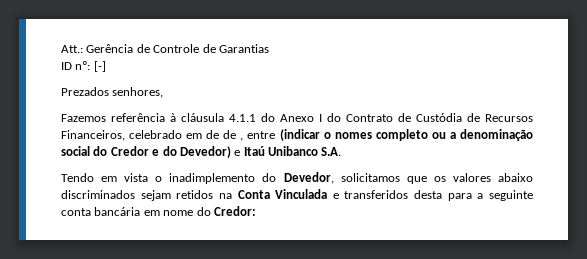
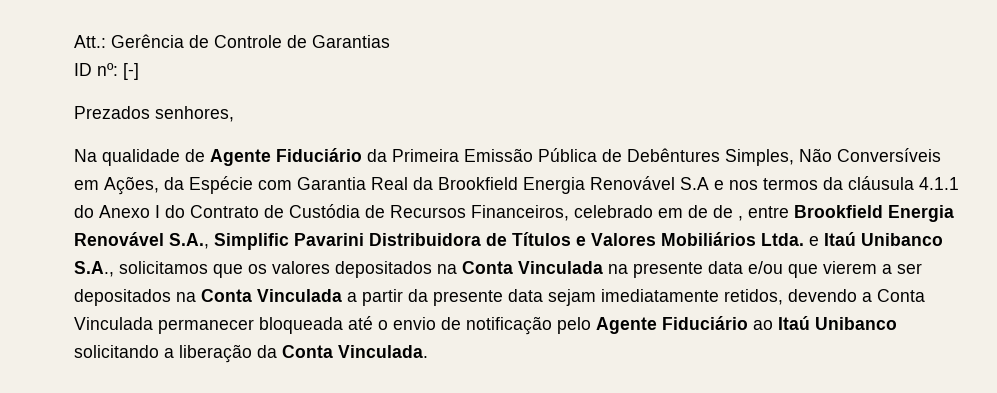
- Fazemos referência à cláusula 4.1.1 do Anexo I do Contrato de Custódia de Recursos Financeiros, celebrado em de de , entre (indicar o nomes completo ou a denominação social do Credor e do Devedor) e Itaú Unibanco S.A.
- Tendo em vista o inadimplemento do Devedor, solicitamos que os valores abaixo discriminados sejam retidos na Conta Vinculada e transferidos desta para a seguinte conta bancária em nome do Credor:
+ Na qualidade de Agente Fiduciário da Primeira Emissão Pública de Debêntures Simples, Não Conversíveis em Ações, da Espécie com Garantia Real da Brookfield Energia Renovável S.A e nos termos da cláusula 4.1.1 do Anexo I do Contrato de Custódia de Recursos Financeiros, celebrado em de de , entre Brookfield Energia Renovável S.A., Simplific Pavarini Distribuidora de Títulos e Valores Mobiliários Ltda. e Itaú Unibanco S.A., solicitamos que os valores depositados na Conta Vinculada na presente data e/ou que vierem a ser depositados na Conta Vinculada a partir da presente data sejam imediatamente retidos, devendo a Conta Vinculada permanecer bloqueada até o envio de notificação pelo Agente Fiduciário ao Itaú Unibanco solicitando a liberação da Conta Vinculada.

